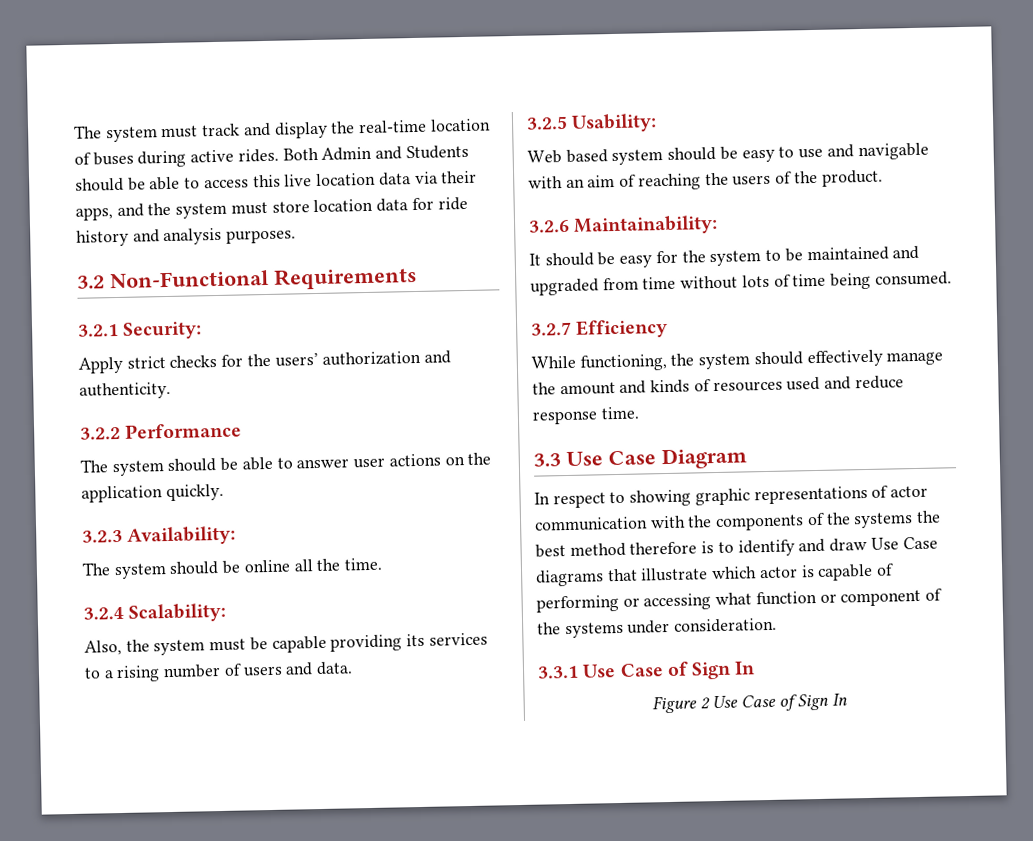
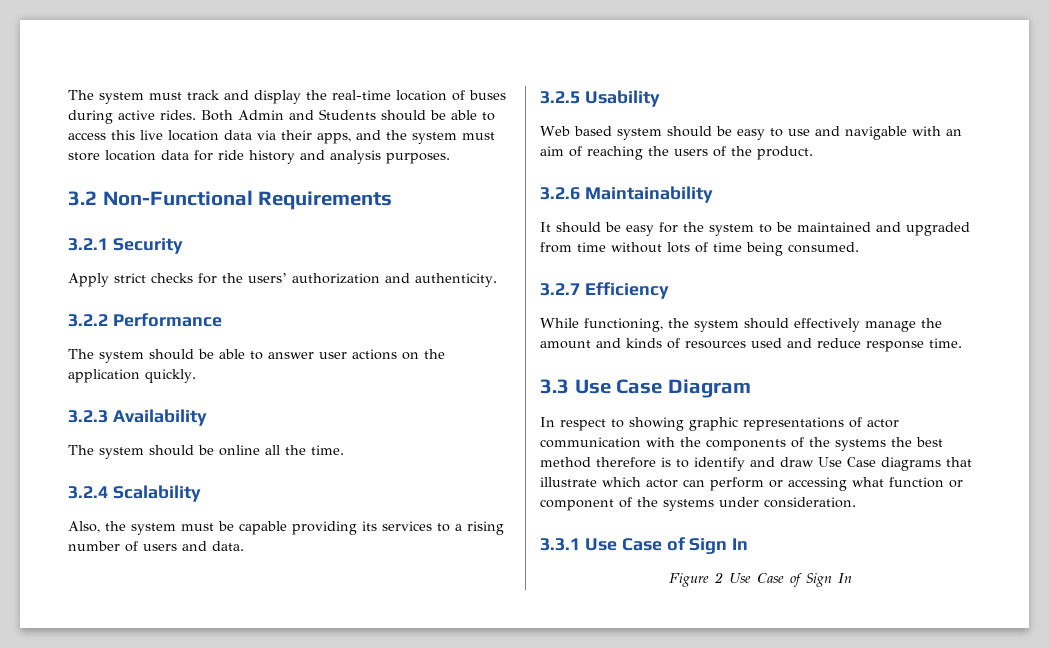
- 3.2.1 Security:
+ 3.2.1 Security
- 3.2.3 Availability:
+ 3.2.3 Availability
- 3.2.4 Scalability:
+ 3.2.4 Scalability
- 3.2.5 Usability:
+ 3.2.5 Usability
- 3.2.6 Maintainability:
+ 3.2.6 Maintainability
- In respect to showing graphic representations of actor communication with the components of the systems the best method therefore is to identify and draw Use Case diagrams that illustrate which actor is capable of performing or accessing what function or component of the systems under consideration.
+ In respect to showing graphic representations of actor communication with the components of the systems the best method therefore is to identify and draw Use Case diagrams that illustrate which actor can perform or accessing what function or component of the systems under consideration.

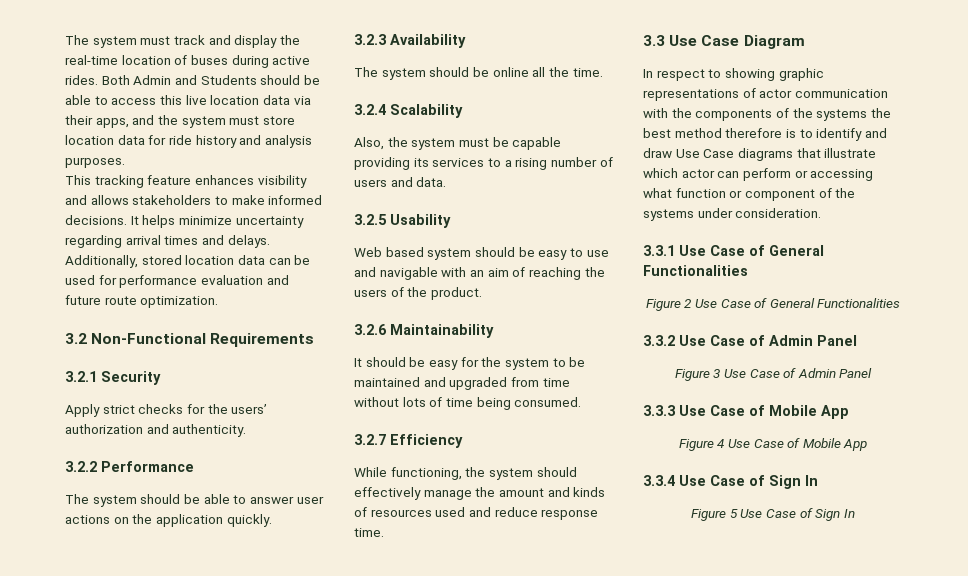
+ This tracking feature enhances visibility and allows stakeholders to make informed decisions. It helps minimize uncertainty regarding arrival times and delays. Additionally, stored location data can be used for performance evaluation and future route optimization.
- 3.3.1 Use Case of Sign In
+ 3.3.1 Use Case of General Functionalities
+ Figure 2 Use Case of General Functionalities
+ 3.3.2 Use Case of Admin Panel
+ Figure 3 Use Case of Admin Panel
+ 3.3.3 Use Case of Mobile App
+ Figure 4 Use Case of Mobile App
+ 3.3.4 Use Case of Sign In
- Figure 2 Use Case of Sign In
+ Figure 5 Use Case of Sign In

